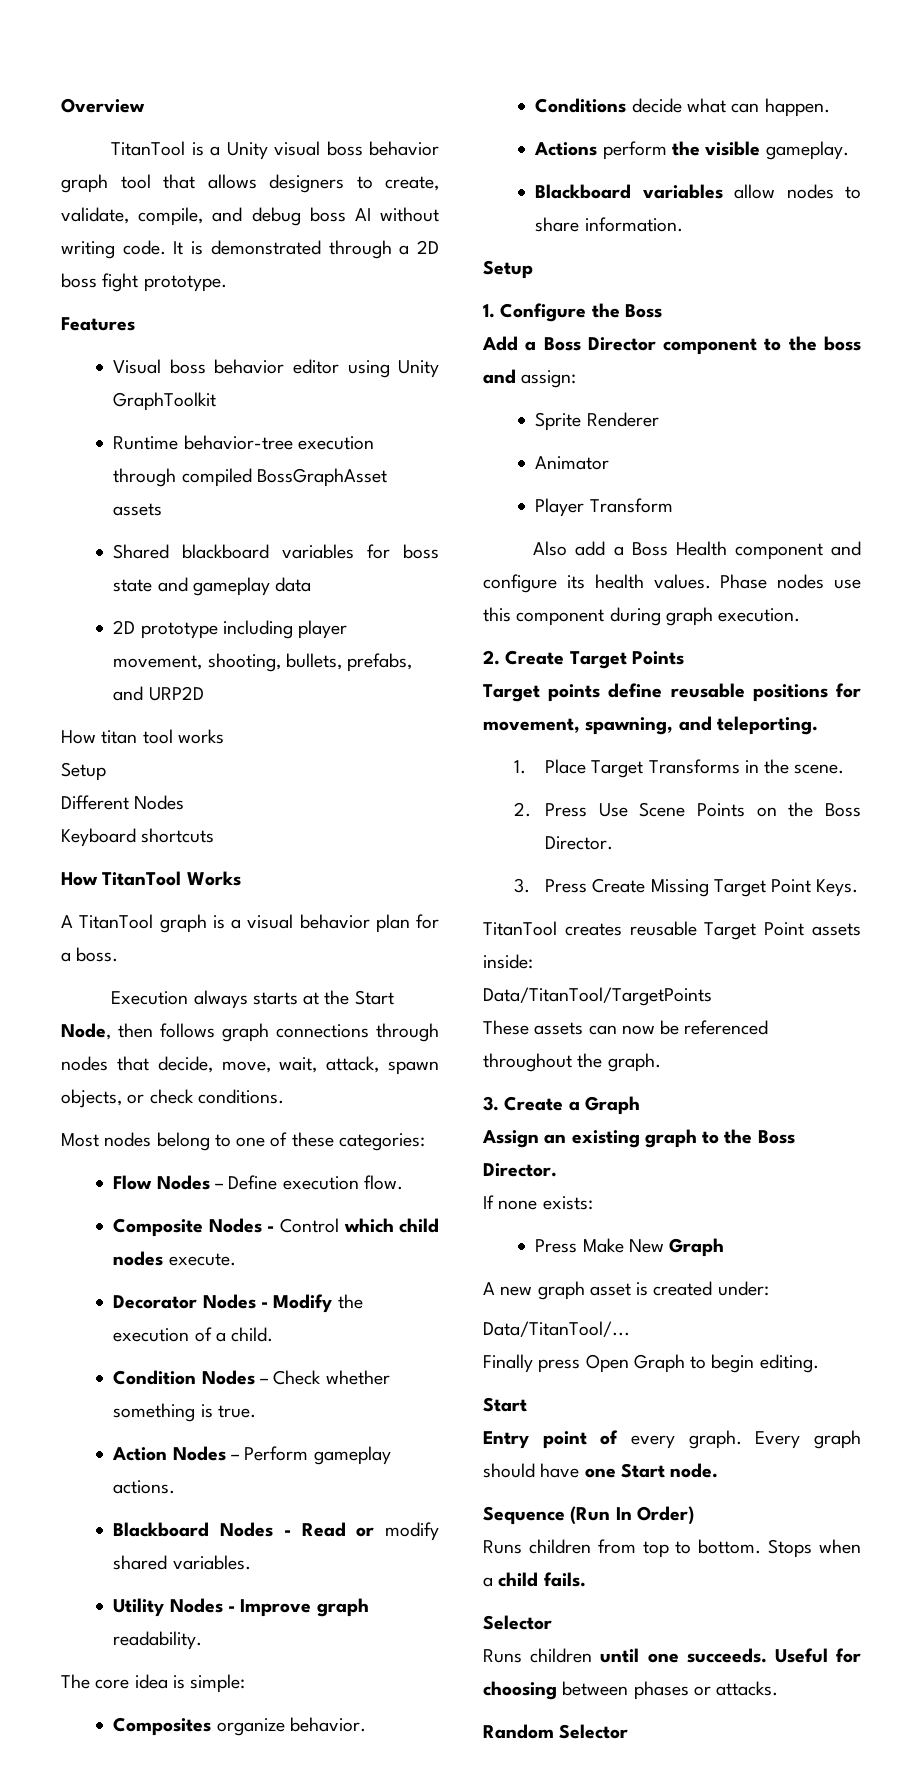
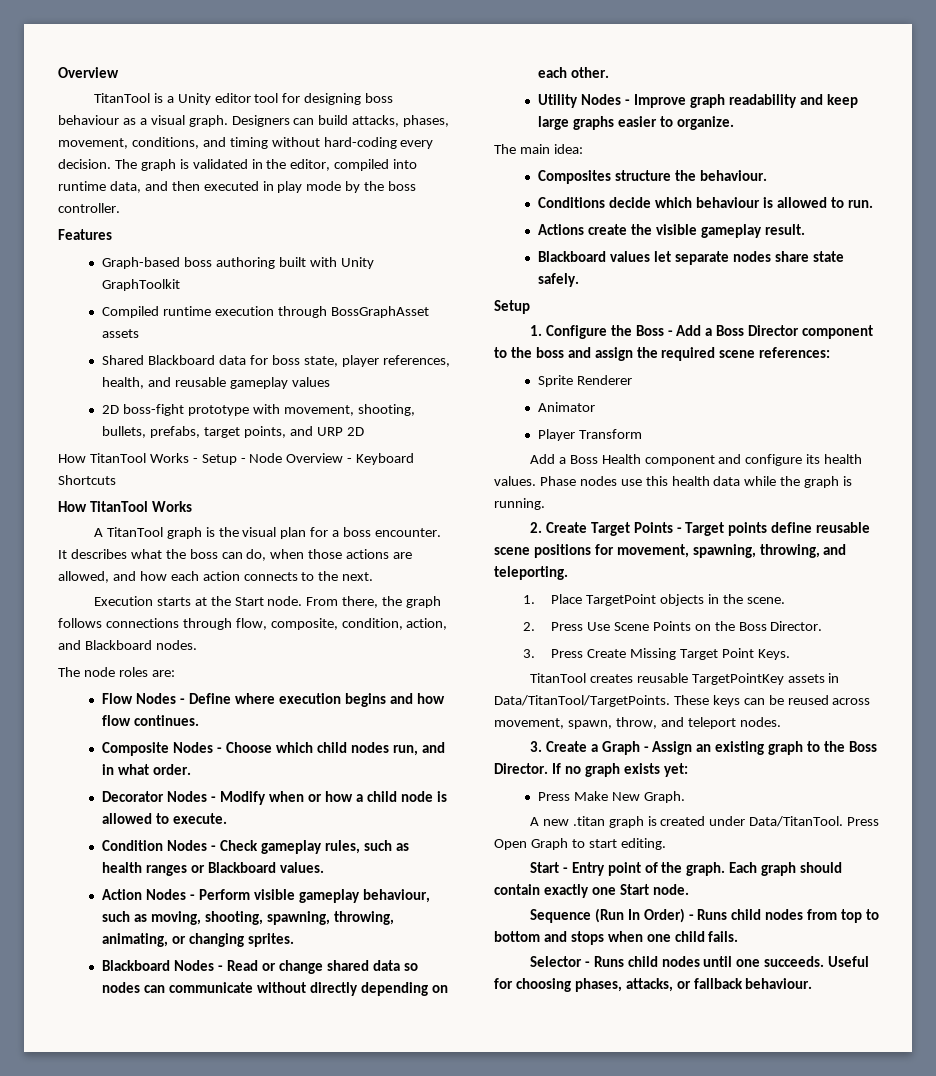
- TitanTool is a Unity visual boss behavior graph tool that allows designers to create, validate, compile, and debug boss AI without writing code. It is demonstrated through a 2D boss fight prototype.
+ TitanTool is a Unity editor tool for designing boss behaviour as a visual graph. Designers can build attacks, phases, movement, conditions, and timing without hard-coding every decision. The graph is validated in the editor, compiled into runtime data, and then executed in play mode by the boss controller.
  Features
- Visual boss behavior editor using Unity GraphToolkit
+ Graph-based boss authoring built with Unity GraphToolkit
- Runtime behavior-tree execution through compiled BossGraphAsset assets
+ Compiled runtime execution through BossGraphAsset assets
- Shared blackboard variables for boss state and gameplay data
- 2D prototype including player movement, shooting, bullets, prefabs, and URP2D
- How titan tool works
- Setup
- Different Nodes
- Keyboard shortcuts
+ Shared Blackboard data for boss state, player references, health, and reusable gameplay values
+ 2D boss-fight prototype with movement, shooting, bullets, prefabs, target points, and URP 2D
+ How TitanTool Works - Setup - Node Overview - Keyboard Shortcuts
- A TitanTool graph is a visual behavior plan for a boss.
+ A TitanTool graph is the visual plan for a boss encounter. It describes what the boss can do, when those actions are allowed, and how each action connects to the next.
- Execution always starts at the Start Node, then follows graph connections through nodes that decide, move, wait, attack, spawn objects, or check conditions.
- Most nodes belong to one of these categories:
- Flow Nodes – Define execution flow.
+ Execution starts at the Start node. From there, the graph follows connections through flow, composite, condition, action, and Blackboard nodes.
+ The node roles are:
+ Flow Nodes - Define where execution begins and how flow continues.
- Composite Nodes - Control which child nodes execute.
+ Composite Nodes - Choose which child nodes run, and in what order.
- Decorator Nodes - Modify the execution of a child.
- Condition Nodes – Check whether something is true.
- Action Nodes – Perform gameplay actions.
+ Decorator Nodes - Modify when or how a child node is allowed to execute.
+ Condition Nodes - Check gameplay rules, such as health ranges or Blackboard values.
+ Action Nodes - Perform visible gameplay behaviour, such as moving, shooting, spawning, throwing, animating, or changing sprites.
- Blackboard Nodes - Read or modify shared variables.
+ Blackboard Nodes - Read or change shared data so nodes can communicate without directly depending on each other.
- Utility Nodes - Improve graph readability.
- The core idea is simple:
- Composites organize behavior.
- Conditions decide what can happen.
+ Utility Nodes - Improve graph readability and keep large graphs easier to organize.
+ The main idea:
+ Composites structure the behaviour.
+ Conditions decide which behaviour is allowed to run.
- Actions perform the visible gameplay.
- Blackboard variables allow nodes to share information.
+ Actions create the visible gameplay result.
+ Blackboard values let separate nodes share state safely.
- 1. Configure the Boss
- Add a Boss Director component to the boss and assign:
+ 1. Configure the Boss - Add a Boss Director component to the boss and assign the required scene references:
- Also add a Boss Health component and configure its health values.
+ Add a Boss Health component and configure its health values.
- Phase nodes use this component during graph execution.
+ Phase nodes use this health data while the graph is running.
- 2. Create Target Points
- Target points define reusable positions for movement, spawning, and teleporting.
+ 2. Create Target Points - Target points define reusable scene positions for movement, spawning, throwing, and teleporting.
- 1. Place Target Transforms in the scene.
+ 1. Place TargetPoint objects in the scene.
- TitanTool creates reusable Target Point assets inside:
- Data/TitanTool/TargetPoints
- These assets can now be referenced throughout the graph.
+ TitanTool creates reusable TargetPointKey assets in Data/TitanTool/TargetPoints. These keys can be reused across movement, spawn, throw, and teleport nodes.
- 3. Create a Graph
- Assign an existing graph to the Boss Director.
- If none exists:
+ 3. Create a Graph - Assign an existing graph to the Boss Director. If no graph exists yet:
- Press Make New Graph
+ Press Make New Graph.
- A new graph asset is created under:
- Data/TitanTool/...
- Finally press Open Graph to begin editing.
- Start
- Entry point of every graph. Every graph should have one Start node.
+ A new .titan graph is created under Data/TitanTool. Press Open Graph to start editing.
+ Start - Entry point of the graph. Each graph should contain exactly one Start node.
- Sequence (Run In Order)
- Runs children from top to bottom. Stops when a child fails.
- Selector
- Runs children until one succeeds.
+ Sequence (Run In Order) - Runs child nodes from top to bottom and stops when one child fails.
+ Selector - Runs child nodes until one succeeds.
- Useful for choosing between phases or attacks.
- Random Selector
+ Useful for choosing phases, attacks, or fallback behaviour.

